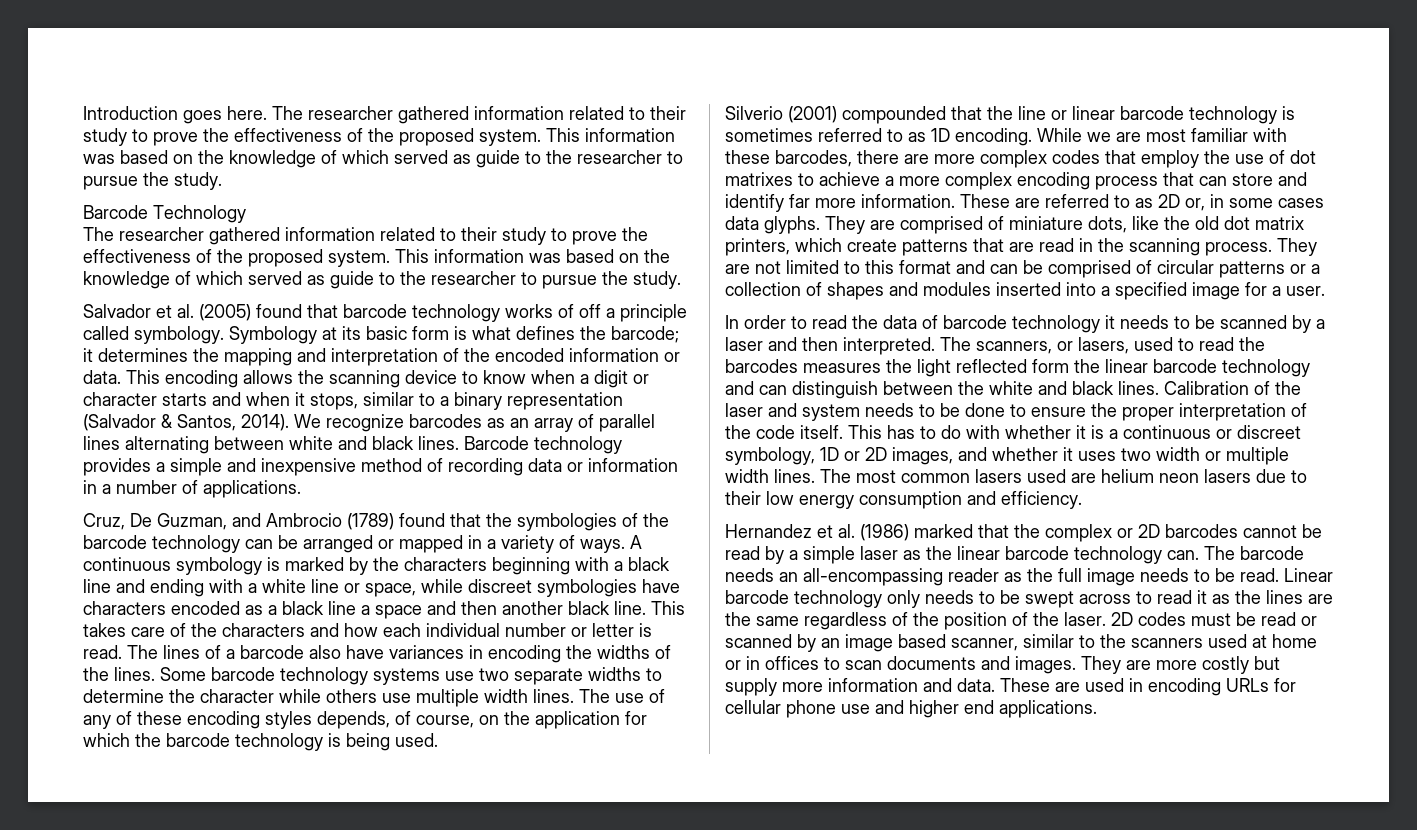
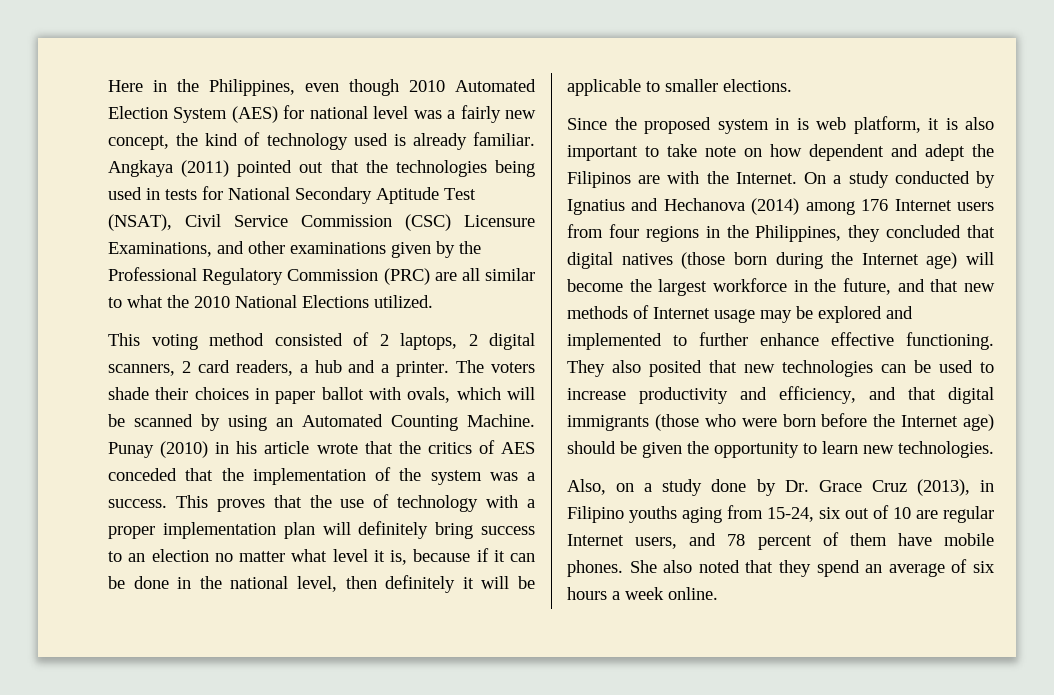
- Introduction goes here. The researcher gathered information related to their study to prove the effectiveness of the proposed system. This information was based on the knowledge of which served as guide to the researcher to pursue the study.
- Barcode Technology
- The researcher gathered information related to their study to prove the effectiveness of the proposed system. This information was based on the knowledge of which served as guide to the researcher to pursue the study.
- Salvador et al. (2005) found that barcode technology works of off a principle called symbology. Symbology at its basic form is what defines the barcode; it determines the mapping and interpretation of the encoded information or data. This encoding allows the scanning device to know when a digit or character starts and when it stops, similar to a binary representation (Salvador & Santos, 2014). We recognize barcodes as an array of parallel lines alternating between white and black lines. Barcode technology provides a simple and inexpensive method of recording data or information in a number of applications.
- Cruz, De Guzman, and Ambrocio (1789) found that the symbologies of the barcode technology can be arranged or mapped in a variety of ways. A continuous symbology is marked by the characters beginning with a black line and ending with a white line or space, while discreet symbologies have characters encoded as a black line a space and then another black line. This takes care of the characters and how each individual number or letter is read. The lines of a barcode also have variances in encoding the widths of the lines. Some barcode technology systems use two separate widths to determine the character while others use multiple width lines. The use of any of these encoding styles depends, of course, on the application for which the barcode technology is being used.
- Silverio (2001) compounded that the line or linear barcode technology is sometimes referred to as 1D encoding. While we are most familiar with these barcodes, there are more complex codes that employ the use of dot matrixes to achieve a more complex encoding process that can store and identify far more information. These are referred to as 2D or, in some cases data glyphs. They are comprised of miniature dots, like the old dot matrix printers, which create patterns that are read in the scanning process. They are not limited to this format and can be comprised of circular patterns or a collection of shapes and modules inserted into a specified image for a user.
- In order to read the data of barcode technology it needs to be scanned by a laser and then interpreted. The scanners, or lasers, used to read the barcodes measures the light reflected form the linear barcode technology and can distinguish between the white and black lines. Calibration of the laser and system needs to be done to ensure the proper interpretation of the code itself. This has to do with whether it is a continuous or discreet symbology, 1D or 2D images, and whether it uses two width or multiple width lines. The most common lasers used are helium neon lasers due to their low energy consumption and efficiency.
- Hernandez et al. (1986) marked that the complex or 2D barcodes cannot be read by a simple laser as the linear barcode technology can. The barcode needs an all-encompassing reader as the full image needs to be read. Linear barcode technology only needs to be swept across to read it as the lines are the same regardless of the position of the laser. 2D codes must be read or scanned by an image based scanner, similar to the scanners used at home or in offices to scan documents and images. They are more costly but supply more information and data. These are used in encoding URLs for cellular phone use and higher end applications.
+ Here in the Philippines, even though 2010 Automated Election System (AES) for national level was a fairly new concept, the kind of technology used is already familiar. Angkaya (2011) pointed out that the technologies being used in tests for National Secondary Aptitude Test (NSAT), Civil Service Commission (CSC) Licensure Examinations, and other examinations given by the Professional Regulatory Commission (PRC) are all similar to what the 2010 National Elections utilized.
+ This voting method consisted of 2 laptops, 2 digital scanners, 2 card readers, a hub and a printer. The voters shade their choices in paper ballot with ovals, which will be scanned by using an Automated Counting Machine. Punay (2010) in his article wrote that the critics of AES conceded that the implementation of the system was a success. This proves that the use of technology with a proper implementation plan will definitely bring success to an election no matter what level it is, because if it can be done in the national level, then definitely it will be applicable to smaller elections.
+ Since the proposed system in is web platform, it is also important to take note on how dependent and adept the Filipinos are with the Internet. On a study conducted by Ignatius and Hechanova (2014) among 176 Internet users from four regions in the Philippines, they concluded that digital natives (those born during the Internet age) will become the largest workforce in the future, and that new methods of Internet usage may be explored and implemented to further enhance effective functioning. They also posited that new technologies can be used to increase productivity and efficiency, and that digital immigrants (those who were born before the Internet age) should be given the opportunity to learn new technologies.
+ Also, on a study done by Dr. Grace Cruz (2013), in Filipino youths aging from 15-24, six out of 10 are regular Internet users, and 78 percent of them have mobile phones. She also noted that they spend an average of six hours a week online.

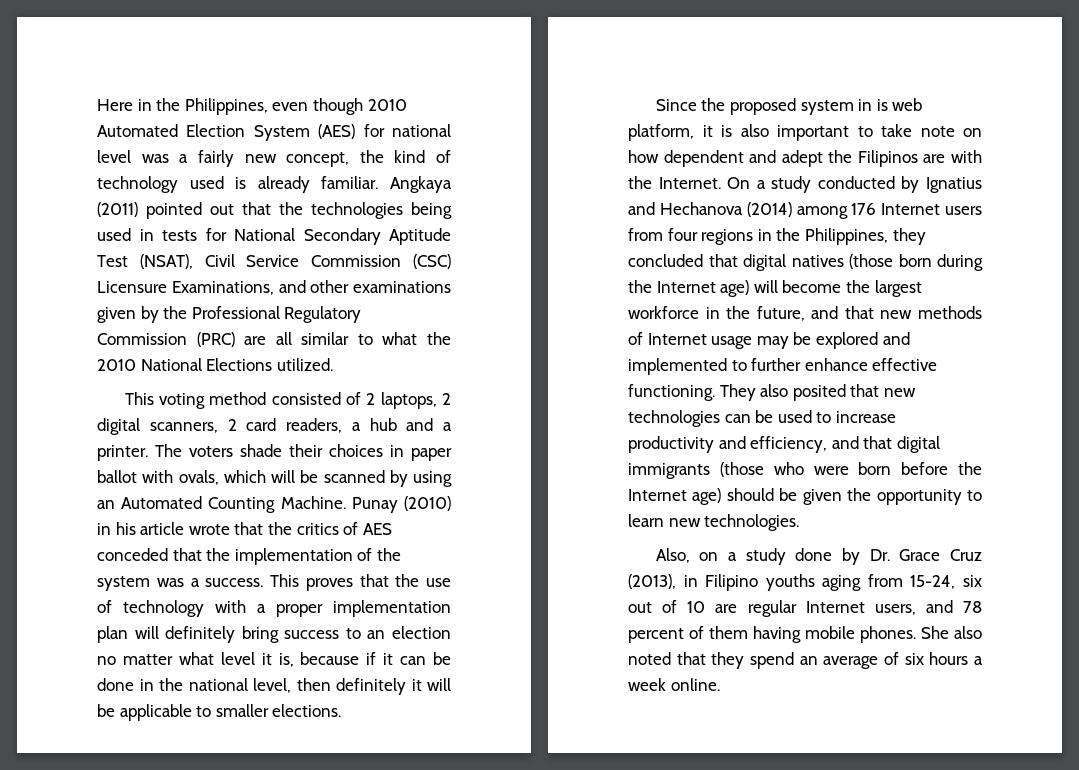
- Also, on a study done by Dr. Grace Cruz (2013), in Filipino youths aging from 15-24, six out of 10 are regular Internet users, and 78 percent of them have mobile phones.
+ Also, on a study done by Dr. Grace Cruz (2013), in Filipino youths aging from 15-24, six out of 10 are regular Internet users, and 78 percent of them having mobile phones.

